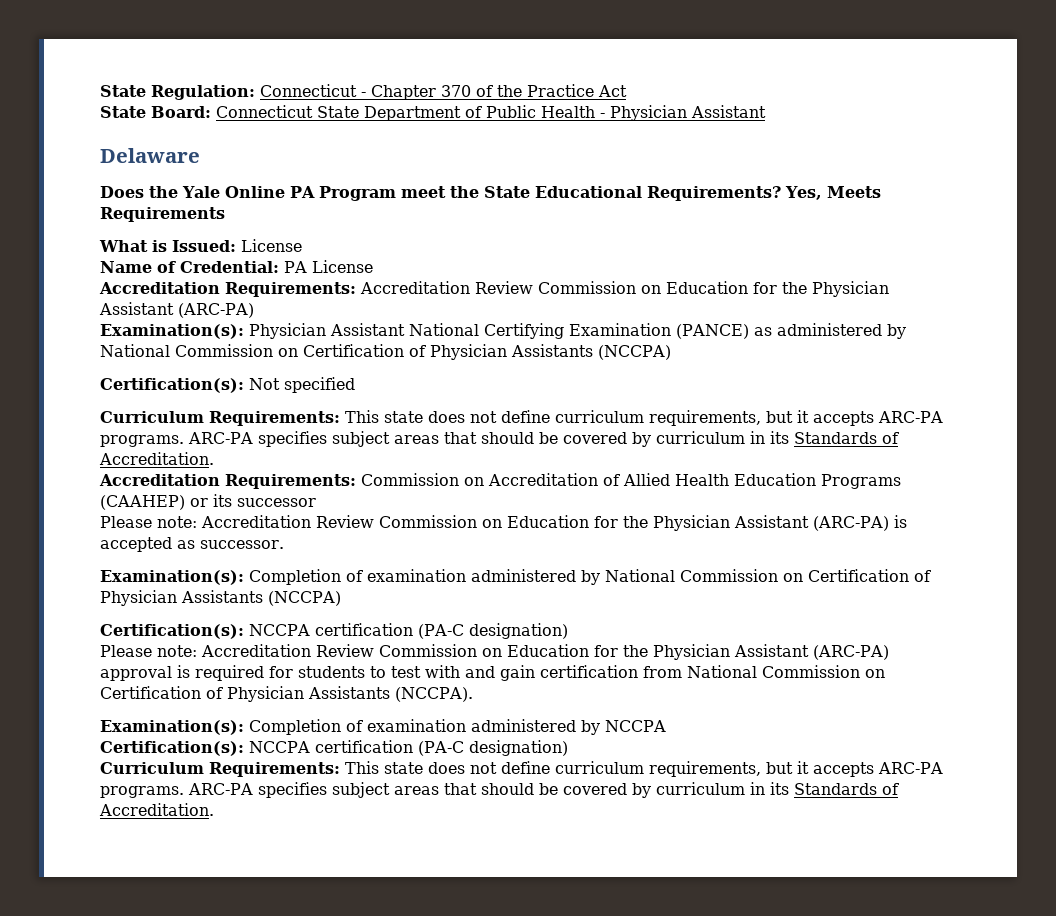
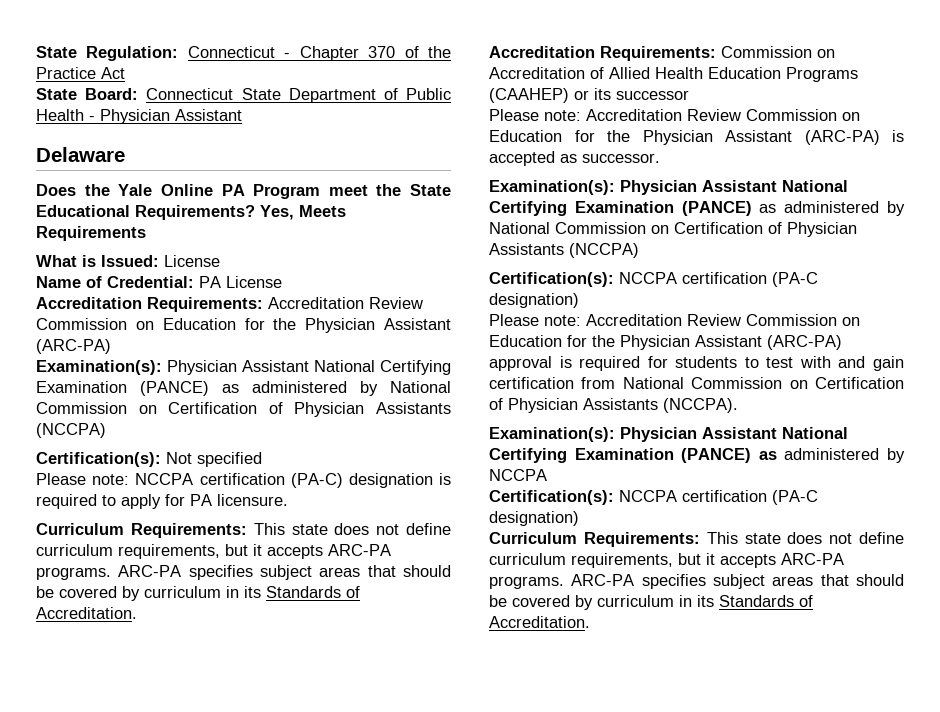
+ Please note: NCCPA certification (PA-C) designation is required to apply for PA licensure.
  Please note: Accreditation Review Commission on Education for the Physician Assistant (ARC-PA) is accepted as successor.
- Examination(s): Completion of examination administered by National Commission on Certification of Physician Assistants (NCCPA)
+ Examination(s): Physician Assistant National Certifying Examination (PANCE) as administered by National Commission on Certification of Physician Assistants (NCCPA)
- Examination(s): Completion of examination administered by NCCPA
+ Examination(s): Physician Assistant National Certifying Examination (PANCE) as administered by NCCPA

